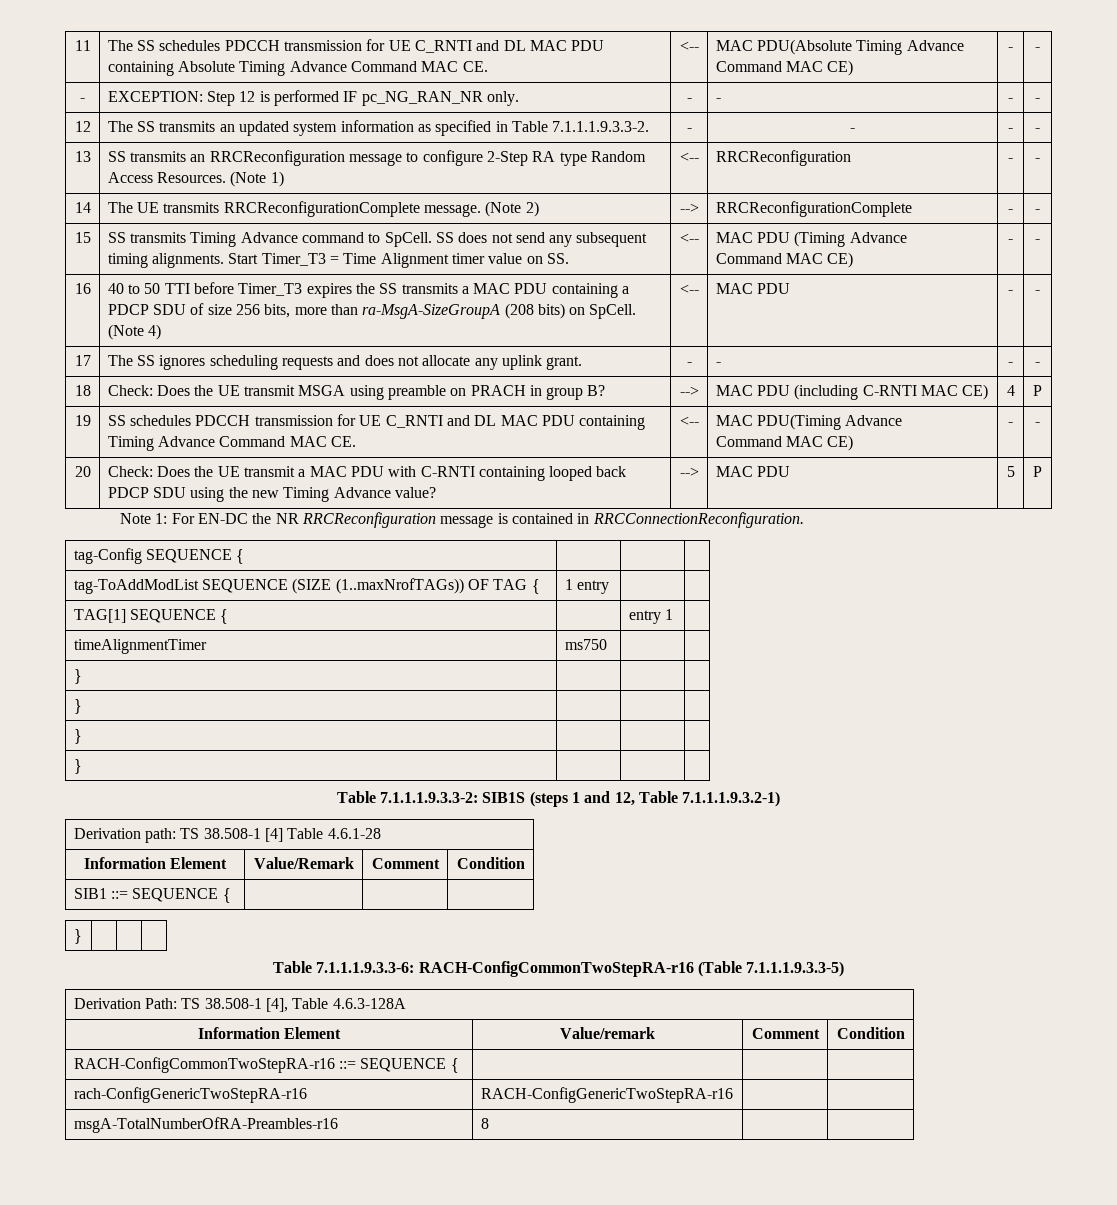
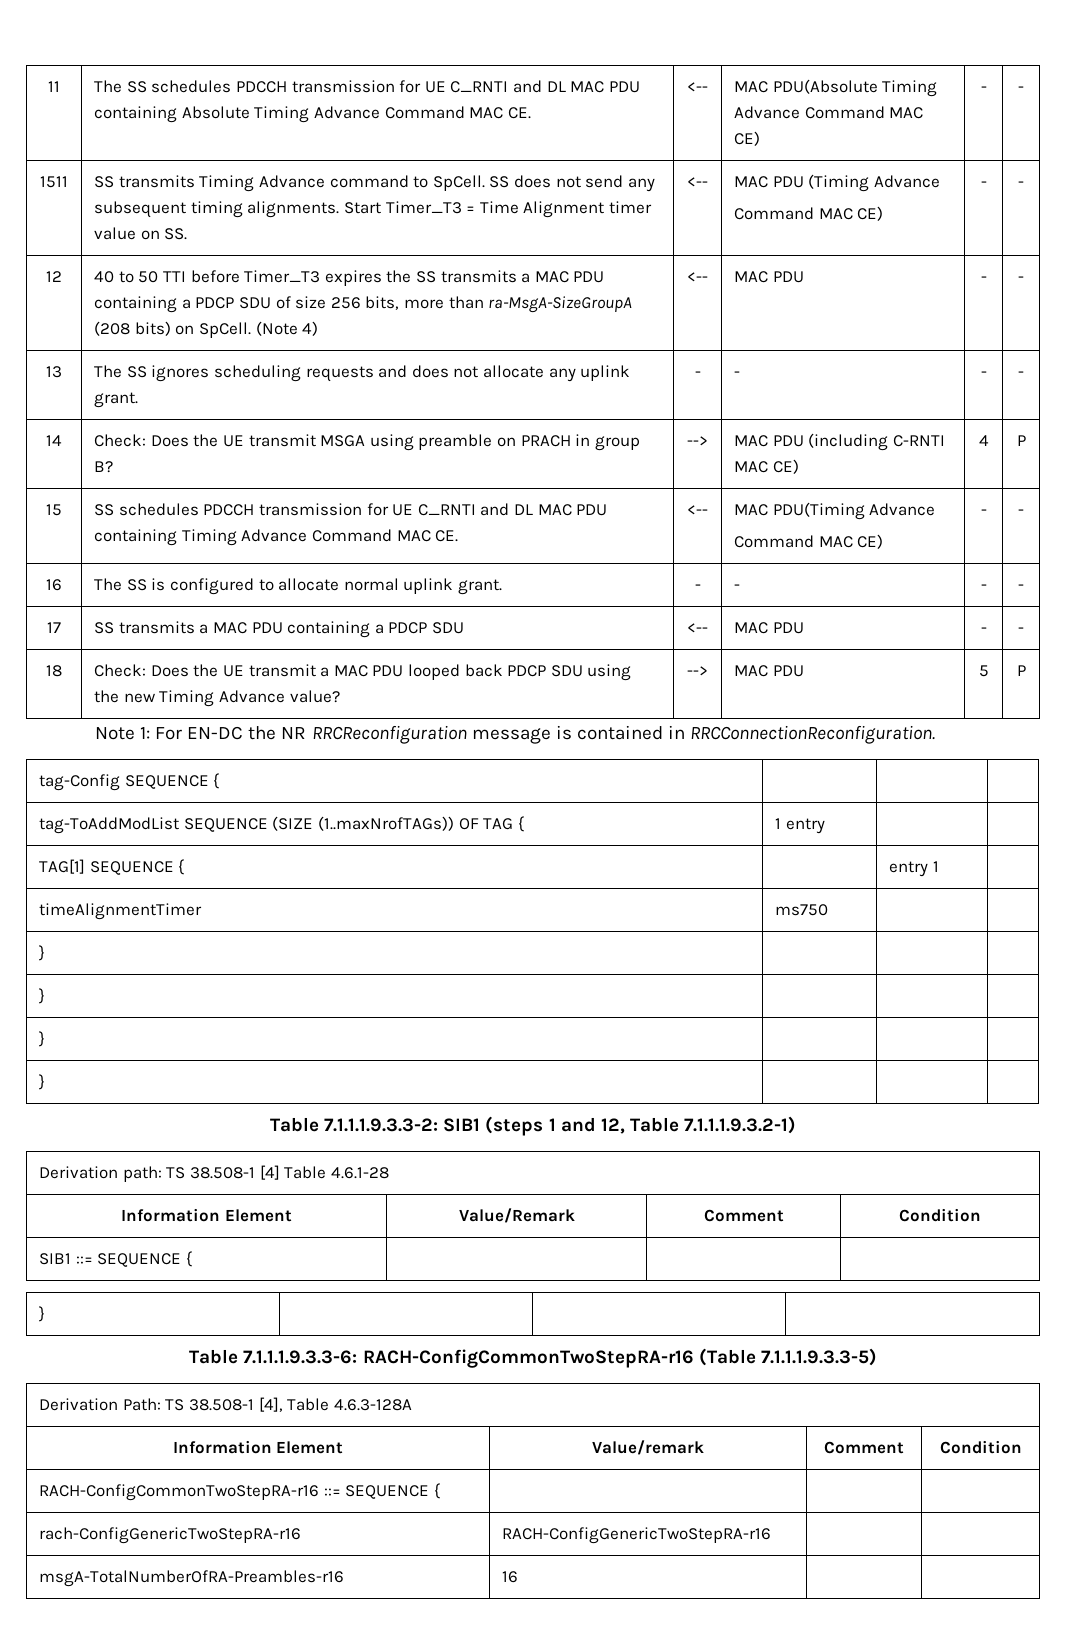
- - | EXCEPTION: Step 12 is performed IF pc_NG_RAN_NR only. | - | - | - | -
- 12 | The SS transmits an updated system information as specified in Table 7.1.1.1.9.3.3-2. | - | - | - | -
- 13 | SS transmits an RRCReconfiguration message to configure 2-Step RA type Random Access Resources. (Note 1) | <-- | RRCReconfiguration | - | -
- 14 | The UE transmits RRCReconfigurationComplete message. (Note 2) | --> | RRCReconfigurationComplete | - | -
- 15 | SS transmits Timing Advance command to SpCell. SS does not send any subsequent timing alignments. Start Timer_T3 = Time Alignment timer value on SS. | <-- | MAC PDU (Timing Advance
+ 1511 | SS transmits Timing Advance command to SpCell. SS does not send any subsequent timing alignments. Start Timer_T3 = Time Alignment timer value on SS. | <-- | MAC PDU (Timing Advance
- 16 | 40 to 50 TTI before Timer_T3 expires the SS transmits a MAC PDU containing a PDCP SDU of size 256 bits, more than ra-MsgA-SizeGroupA (208 bits) on SpCell. (Note 4) | <-- | MAC PDU | - | -
+ 12 | 40 to 50 TTI before Timer_T3 expires the SS transmits a MAC PDU containing a PDCP SDU of size 256 bits, more than ra-MsgA-SizeGroupA (208 bits) on SpCell. (Note 4) | <-- | MAC PDU | - | -
- 17 | The SS ignores scheduling requests and does not allocate any uplink grant. | - | - | - | -
+ 13 | The SS ignores scheduling requests and does not allocate any uplink grant. | - | - | - | -
- 18 | Check: Does the UE transmit MSGA using preamble on PRACH in group B? | --> | MAC PDU (including C-RNTI MAC CE) | 4 | P
+ 14 | Check: Does the UE transmit MSGA using preamble on PRACH in group B? | --> | MAC PDU (including C-RNTI MAC CE) | 4 | P
- 19 | SS schedules PDCCH transmission for UE C_RNTI and DL MAC PDU containing Timing Advance Command MAC CE. | <-- | MAC PDU(Timing Advance
+ 15 | SS schedules PDCCH transmission for UE C_RNTI and DL MAC PDU containing Timing Advance Command MAC CE. | <-- | MAC PDU(Timing Advance
- 20 | Check: Does the UE transmit a MAC PDU with C-RNTI containing looped back PDCP SDU using the new Timing Advance value? | --> | MAC PDU | 5 | P
+ 16 | The SS is configured to allocate normal uplink grant. | - | - | - | -
+ 17 | SS transmits a MAC PDU containing a PDCP SDU | <-- | MAC PDU | - | -
+ 18 | Check: Does the UE transmit a MAC PDU looped back PDCP SDU using the new Timing Advance value? | --> | MAC PDU | 5 | P
- Table 7.1.1.1.9.3.3-2: SIB1S (steps 1 and 12, Table 7.1.1.1.9.3.2-1)
+ Table 7.1.1.1.9.3.3-2: SIB1 (steps 1 and 12, Table 7.1.1.1.9.3.2-1)
- msgA-TotalNumberOfRA-Preambles-r16 | 8 | |
+ msgA-TotalNumberOfRA-Preambles-r16 | 16 | |

